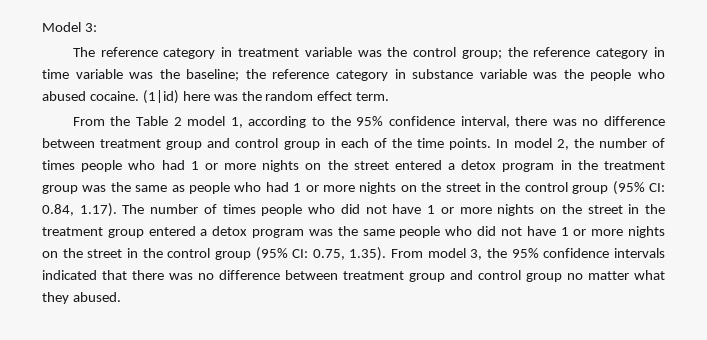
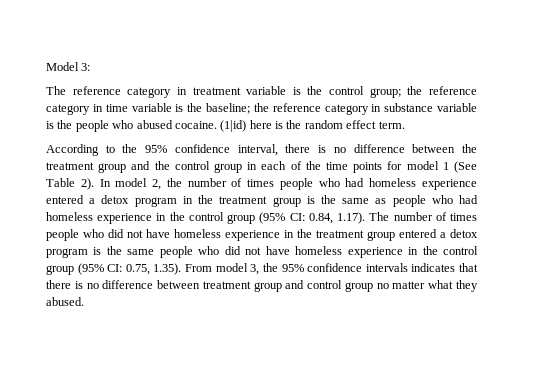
- The reference category in treatment variable was the control group; the reference category in time variable was the baseline; the reference category in substance variable was the people who abused cocaine.
+ The reference category in treatment variable is the control group; the reference category in time variable is the baseline; the reference category in substance variable is the people who abused cocaine.
- (1|id) here was the random effect term.
+ (1|id) here is the random effect term.
- From the Table 2 model 1, according to the 95% confidence interval, there was no difference between treatment group and control group in each of the time points.
+ According to the 95% confidence interval, there is no difference between the treatment group and the control group in each of the time points for model 1 (See Table 2).
- In model 2, the number of times people who had 1 or more nights on the street entered a detox program in the treatment group was the same as people who had 1 or more nights on the street in the control group (95% CI:
+ In model 2, the number of times people who had homeless experience entered a detox program in the treatment group is the same as people who had homeless experience in the control group (95% CI:
- 0.84, 1.17). The number of times people who did not have 1 or more nights on the street in the treatment group entered a detox program was the same people who did not have 1 or more nights on the street in the control group (95% CI:
+ 0.84, 1.17). The number of times people who did not have homeless experience in the treatment group entered a detox program is the same people who did not have homeless experience in the control group (95% CI:
- 0.75, 1.35). From model 3, the 95% confidence intervals indicated that there was no difference between treatment group and control group no matter what they abused.
+ 0.75, 1.35). From model 3, the 95% confidence intervals indicates that there is no difference between treatment group and control group no matter what they abused.

